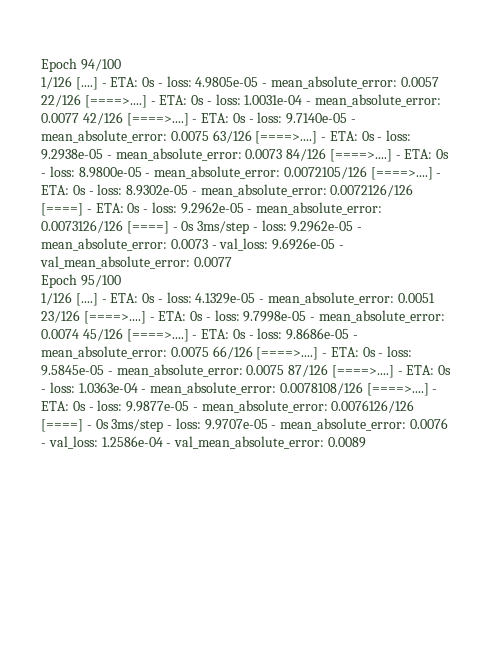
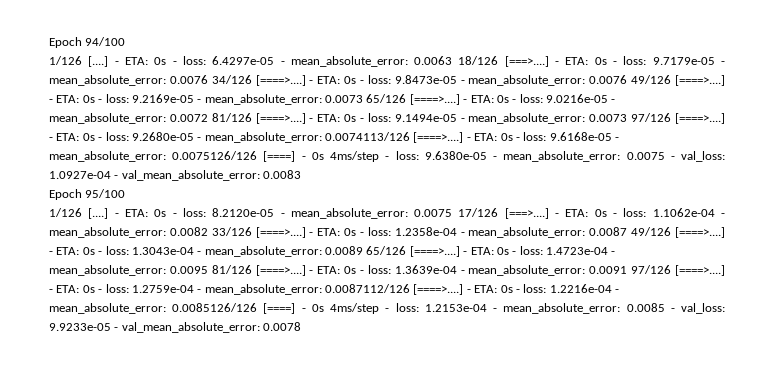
- - ETA: 0s - loss: 4.9805e-05 - mean_absolute_error: 0.0057 22/126 [====>....] - ETA: 0s - loss: 1.0031e-04 - mean_absolute_error: 0.0077 42/126 [====>....] - ETA: 0s - loss: 9.7140e-05 - mean_absolute_error: 0.0075 63/126 [====>....] - ETA: 0s - loss: 9.2938e-05 - mean_absolute_error: 0.0073 84/126 [====>....] - ETA: 0s - loss: 8.9800e-05 - mean_absolute_error: 0.0072105/126 [====>....] - ETA: 0s - loss: 8.9302e-05 - mean_absolute_error: 0.0072126/126 [====] - ETA: 0s - loss: 9.2962e-05 - mean_absolute_error: 0.0073126/126 [====] - 0s 3ms/step - loss: 9.2962e-05 - mean_absolute_error: 0.0073 - val_loss: 9.6926e-05 - val_mean_absolute_error: 0.0077
+ - ETA: 0s - loss: 6.4297e-05 - mean_absolute_error: 0.0063 18/126 [===>....] - ETA: 0s - loss: 9.7179e-05 - mean_absolute_error: 0.0076 34/126 [====>....] - ETA: 0s - loss: 9.8473e-05 - mean_absolute_error: 0.0076 49/126 [====>....] - ETA: 0s - loss: 9.2169e-05 - mean_absolute_error: 0.0073 65/126 [====>....] - ETA: 0s - loss: 9.0216e-05 - mean_absolute_error: 0.0072 81/126 [====>....] - ETA: 0s - loss: 9.1494e-05 - mean_absolute_error: 0.0073 97/126 [====>....] - ETA: 0s - loss: 9.2680e-05 - mean_absolute_error: 0.0074113/126 [====>....] - ETA: 0s - loss: 9.6168e-05 - mean_absolute_error: 0.0075126/126 [====] - 0s 4ms/step - loss: 9.6380e-05 - mean_absolute_error: 0.0075 - val_loss: 1.0927e-04 - val_mean_absolute_error: 0.0083
- - ETA: 0s - loss: 4.1329e-05 - mean_absolute_error: 0.0051 23/126 [====>....] - ETA: 0s - loss: 9.7998e-05 - mean_absolute_error: 0.0074 45/126 [====>....] - ETA: 0s - loss: 9.8686e-05 - mean_absolute_error: 0.0075 66/126 [====>....] - ETA: 0s - loss: 9.5845e-05 - mean_absolute_error: 0.0075 87/126 [====>....] - ETA: 0s - loss: 1.0363e-04 - mean_absolute_error: 0.0078108/126 [====>....] - ETA: 0s - loss: 9.9877e-05 - mean_absolute_error: 0.0076126/126 [====] - 0s 3ms/step - loss: 9.9707e-05 - mean_absolute_error: 0.0076 - val_loss: 1.2586e-04 - val_mean_absolute_error: 0.0089
+ - ETA: 0s - loss: 8.2120e-05 - mean_absolute_error: 0.0075 17/126 [===>....] - ETA: 0s - loss: 1.1062e-04 - mean_absolute_error: 0.0082 33/126 [====>....] - ETA: 0s - loss: 1.2358e-04 - mean_absolute_error: 0.0087 49/126 [====>....] - ETA: 0s - loss: 1.3043e-04 - mean_absolute_error: 0.0089 65/126 [====>....] - ETA: 0s - loss: 1.4723e-04 - mean_absolute_error: 0.0095 81/126 [====>....] - ETA: 0s - loss: 1.3639e-04 - mean_absolute_error: 0.0091 97/126 [====>....] - ETA: 0s - loss: 1.2759e-04 - mean_absolute_error: 0.0087112/126 [====>....] - ETA: 0s - loss: 1.2216e-04 - mean_absolute_error: 0.0085126/126 [====] - 0s 4ms/step - loss: 1.2153e-04 - mean_absolute_error: 0.0085 - val_loss: 9.9233e-05 - val_mean_absolute_error: 0.0078

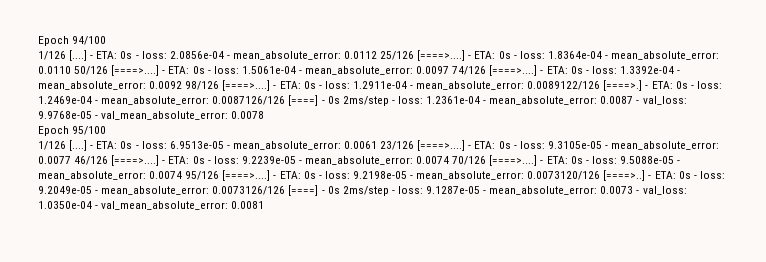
- - ETA: 0s - loss: 6.4297e-05 - mean_absolute_error: 0.0063 18/126 [===>....] - ETA: 0s - loss: 9.7179e-05 - mean_absolute_error: 0.0076 34/126 [====>....] - ETA: 0s - loss: 9.8473e-05 - mean_absolute_error: 0.0076 49/126 [====>....] - ETA: 0s - loss: 9.2169e-05 - mean_absolute_error: 0.0073 65/126 [====>....] - ETA: 0s - loss: 9.0216e-05 - mean_absolute_error: 0.0072 81/126 [====>....] - ETA: 0s - loss: 9.1494e-05 - mean_absolute_error: 0.0073 97/126 [====>....] - ETA: 0s - loss: 9.2680e-05 - mean_absolute_error: 0.0074113/126 [====>....] - ETA: 0s - loss: 9.6168e-05 - mean_absolute_error: 0.0075126/126 [====] - 0s 4ms/step - loss: 9.6380e-05 - mean_absolute_error: 0.0075 - val_loss: 1.0927e-04 - val_mean_absolute_error: 0.0083
+ - ETA: 0s - loss: 2.0856e-04 - mean_absolute_error: 0.0112 25/126 [====>....] - ETA: 0s - loss: 1.8364e-04 - mean_absolute_error: 0.0110 50/126 [====>....] - ETA: 0s - loss: 1.5061e-04 - mean_absolute_error: 0.0097 74/126 [====>....] - ETA: 0s - loss: 1.3392e-04 - mean_absolute_error: 0.0092 98/126 [====>....] - ETA: 0s - loss: 1.2911e-04 - mean_absolute_error: 0.0089122/126 [====>.] - ETA: 0s - loss: 1.2469e-04 - mean_absolute_error: 0.0087126/126 [====] - 0s 2ms/step - loss: 1.2361e-04 - mean_absolute_error: 0.0087 - val_loss: 9.9768e-05 - val_mean_absolute_error: 0.0078
- - ETA: 0s - loss: 8.2120e-05 - mean_absolute_error: 0.0075 17/126 [===>....] - ETA: 0s - loss: 1.1062e-04 - mean_absolute_error: 0.0082 33/126 [====>....] - ETA: 0s - loss: 1.2358e-04 - mean_absolute_error: 0.0087 49/126 [====>....] - ETA: 0s - loss: 1.3043e-04 - mean_absolute_error: 0.0089 65/126 [====>....] - ETA: 0s - loss: 1.4723e-04 - mean_absolute_error: 0.0095 81/126 [====>....] - ETA: 0s - loss: 1.3639e-04 - mean_absolute_error: 0.0091 97/126 [====>....] - ETA: 0s - loss: 1.2759e-04 - mean_absolute_error: 0.0087112/126 [====>....] - ETA: 0s - loss: 1.2216e-04 - mean_absolute_error: 0.0085126/126 [====] - 0s 4ms/step - loss: 1.2153e-04 - mean_absolute_error: 0.0085 - val_loss: 9.9233e-05 - val_mean_absolute_error: 0.0078
+ - ETA: 0s - loss: 6.9513e-05 - mean_absolute_error: 0.0061 23/126 [====>....] - ETA: 0s - loss: 9.3105e-05 - mean_absolute_error: 0.0077 46/126 [====>....] - ETA: 0s - loss: 9.2239e-05 - mean_absolute_error: 0.0074 70/126 [====>....] - ETA: 0s - loss: 9.5088e-05 - mean_absolute_error: 0.0074 95/126 [====>....] - ETA: 0s - loss: 9.2198e-05 - mean_absolute_error: 0.0073120/126 [====>..] - ETA: 0s - loss: 9.2049e-05 - mean_absolute_error: 0.0073126/126 [====] - 0s 2ms/step - loss: 9.1287e-05 - mean_absolute_error: 0.0073 - val_loss: 1.0350e-04 - val_mean_absolute_error: 0.0081

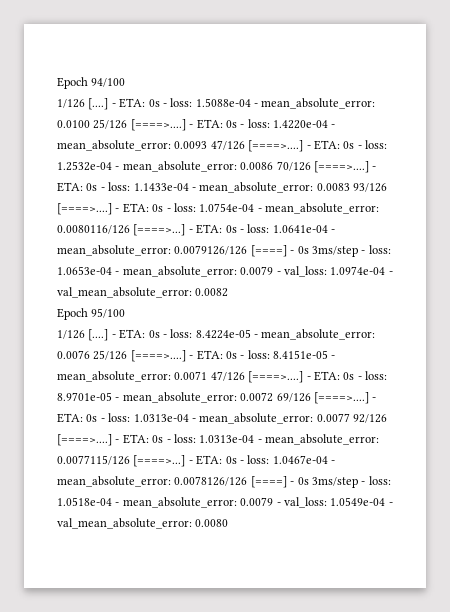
- - ETA: 0s - loss: 2.0856e-04 - mean_absolute_error: 0.0112 25/126 [====>....] - ETA: 0s - loss: 1.8364e-04 - mean_absolute_error: 0.0110 50/126 [====>....] - ETA: 0s - loss: 1.5061e-04 - mean_absolute_error: 0.0097 74/126 [====>....] - ETA: 0s - loss: 1.3392e-04 - mean_absolute_error: 0.0092 98/126 [====>....] - ETA: 0s - loss: 1.2911e-04 - mean_absolute_error: 0.0089122/126 [====>.] - ETA: 0s - loss: 1.2469e-04 - mean_absolute_error: 0.0087126/126 [====] - 0s 2ms/step - loss: 1.2361e-04 - mean_absolute_error: 0.0087 - val_loss: 9.9768e-05 - val_mean_absolute_error: 0.0078
+ - ETA: 0s - loss: 1.5088e-04 - mean_absolute_error: 0.0100 25/126 [====>....] - ETA: 0s - loss: 1.4220e-04 - mean_absolute_error: 0.0093 47/126 [====>....] - ETA: 0s - loss: 1.2532e-04 - mean_absolute_error: 0.0086 70/126 [====>....] - ETA: 0s - loss: 1.1433e-04 - mean_absolute_error: 0.0083 93/126 [====>....] - ETA: 0s - loss: 1.0754e-04 - mean_absolute_error: 0.0080116/126 [====>...] - ETA: 0s - loss: 1.0641e-04 - mean_absolute_error: 0.0079126/126 [====] - 0s 3ms/step - loss: 1.0653e-04 - mean_absolute_error: 0.0079 - val_loss: 1.0974e-04 - val_mean_absolute_error: 0.0082
- - ETA: 0s - loss: 6.9513e-05 - mean_absolute_error: 0.0061 23/126 [====>....] - ETA: 0s - loss: 9.3105e-05 - mean_absolute_error: 0.0077 46/126 [====>....] - ETA: 0s - loss: 9.2239e-05 - mean_absolute_error: 0.0074 70/126 [====>....] - ETA: 0s - loss: 9.5088e-05 - mean_absolute_error: 0.0074 95/126 [====>....] - ETA: 0s - loss: 9.2198e-05 - mean_absolute_error: 0.0073120/126 [====>..] - ETA: 0s - loss: 9.2049e-05 - mean_absolute_error: 0.0073126/126 [====] - 0s 2ms/step - loss: 9.1287e-05 - mean_absolute_error: 0.0073 - val_loss: 1.0350e-04 - val_mean_absolute_error: 0.0081
+ - ETA: 0s - loss: 8.4224e-05 - mean_absolute_error: 0.0076 25/126 [====>....] - ETA: 0s - loss: 8.4151e-05 - mean_absolute_error: 0.0071 47/126 [====>....] - ETA: 0s - loss: 8.9701e-05 - mean_absolute_error: 0.0072 69/126 [====>....] - ETA: 0s - loss: 1.0313e-04 - mean_absolute_error: 0.0077 92/126 [====>....] - ETA: 0s - loss: 1.0313e-04 - mean_absolute_error: 0.0077115/126 [====>...] - ETA: 0s - loss: 1.0467e-04 - mean_absolute_error: 0.0078126/126 [====] - 0s 3ms/step - loss: 1.0518e-04 - mean_absolute_error: 0.0079 - val_loss: 1.0549e-04 - val_mean_absolute_error: 0.0080

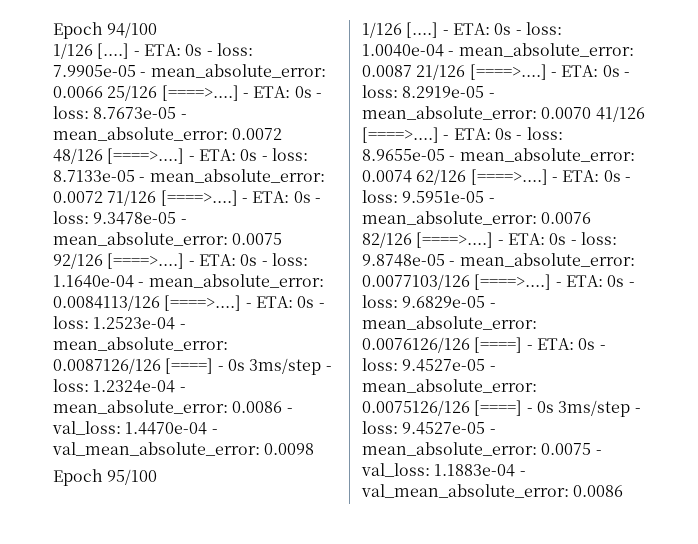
- - ETA: 0s - loss: 1.5088e-04 - mean_absolute_error: 0.0100 25/126 [====>....] - ETA: 0s - loss: 1.4220e-04 - mean_absolute_error: 0.0093 47/126 [====>....] - ETA: 0s - loss: 1.2532e-04 - mean_absolute_error: 0.0086 70/126 [====>....] - ETA: 0s - loss: 1.1433e-04 - mean_absolute_error: 0.0083 93/126 [====>....] - ETA: 0s - loss: 1.0754e-04 - mean_absolute_error: 0.0080116/126 [====>...] - ETA: 0s - loss: 1.0641e-04 - mean_absolute_error: 0.0079126/126 [====] - 0s 3ms/step - loss: 1.0653e-04 - mean_absolute_error: 0.0079 - val_loss: 1.0974e-04 - val_mean_absolute_error: 0.0082
+ - ETA: 0s - loss: 7.9905e-05 - mean_absolute_error: 0.0066 25/126 [====>....] - ETA: 0s - loss: 8.7673e-05 - mean_absolute_error: 0.0072 48/126 [====>....] - ETA: 0s - loss: 8.7133e-05 - mean_absolute_error: 0.0072 71/126 [====>....] - ETA: 0s - loss: 9.3478e-05 - mean_absolute_error: 0.0075 92/126 [====>....] - ETA: 0s - loss: 1.1640e-04 - mean_absolute_error: 0.0084113/126 [====>....] - ETA: 0s - loss: 1.2523e-04 - mean_absolute_error: 0.0087126/126 [====] - 0s 3ms/step - loss: 1.2324e-04 - mean_absolute_error: 0.0086 - val_loss: 1.4470e-04 - val_mean_absolute_error: 0.0098
- - ETA: 0s - loss: 8.4224e-05 - mean_absolute_error: 0.0076 25/126 [====>....] - ETA: 0s - loss: 8.4151e-05 - mean_absolute_error: 0.0071 47/126 [====>....] - ETA: 0s - loss: 8.9701e-05 - mean_absolute_error: 0.0072 69/126 [====>....] - ETA: 0s - loss: 1.0313e-04 - mean_absolute_error: 0.0077 92/126 [====>....] - ETA: 0s - loss: 1.0313e-04 - mean_absolute_error: 0.0077115/126 [====>...] - ETA: 0s - loss: 1.0467e-04 - mean_absolute_error: 0.0078126/126 [====] - 0s 3ms/step - loss: 1.0518e-04 - mean_absolute_error: 0.0079 - val_loss: 1.0549e-04 - val_mean_absolute_error: 0.0080
+ - ETA: 0s - loss: 1.0040e-04 - mean_absolute_error: 0.0087 21/126 [====>....] - ETA: 0s - loss: 8.2919e-05 - mean_absolute_error: 0.0070 41/126 [====>....] - ETA: 0s - loss: 8.9655e-05 - mean_absolute_error: 0.0074 62/126 [====>....] - ETA: 0s - loss: 9.5951e-05 - mean_absolute_error: 0.0076 82/126 [====>....] - ETA: 0s - loss: 9.8748e-05 - mean_absolute_error: 0.0077103/126 [====>....] - ETA: 0s - loss: 9.6829e-05 - mean_absolute_error: 0.0076126/126 [====] - ETA: 0s - loss: 9.4527e-05 - mean_absolute_error: 0.0075126/126 [====] - 0s 3ms/step - loss: 9.4527e-05 - mean_absolute_error: 0.0075 - val_loss: 1.1883e-04 - val_mean_absolute_error: 0.0086

